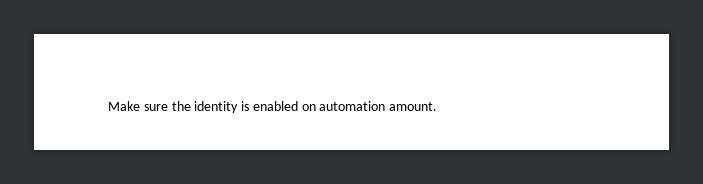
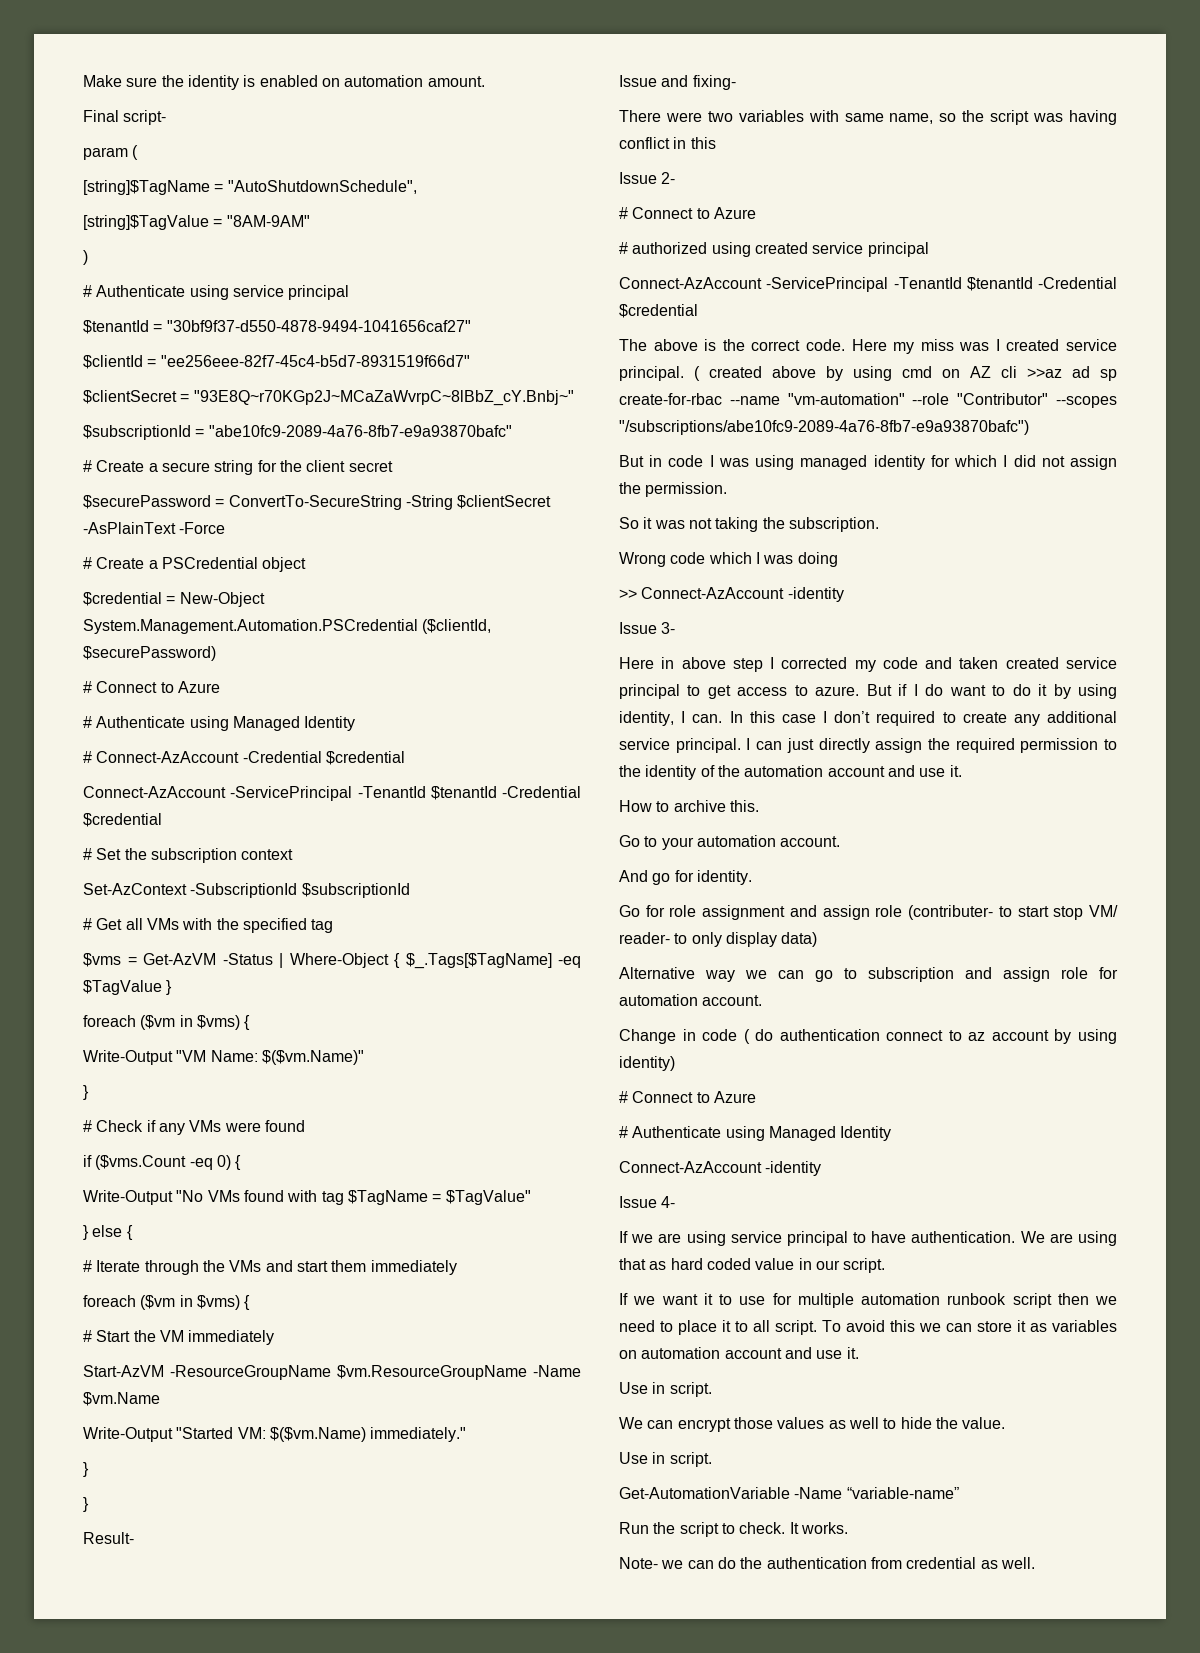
+ Final script-
+ param (
+ [string]$TagName = "AutoShutdownSchedule",
+ [string]$TagValue = "8AM-9AM"
+ )
+ # Authenticate using service principal
+ $tenantId = "30bf9f37-d550-4878-9494-1041656caf27"
+ $clientId = "ee256eee-82f7-45c4-b5d7-8931519f66d7"
+ $clientSecret = "93E8Q~r70KGp2J~MCaZaWvrpC~8lBbZ_cY.Bnbj~"
+ $subscriptionId = "abe10fc9-2089-4a76-8fb7-e9a93870bafc"
+ # Create a secure string for the client secret
+ $securePassword = ConvertTo-SecureString -String $clientSecret -AsPlainText -Force
+ # Create a PSCredential object
+ $credential = New-Object System.Management.Automation.PSCredential ($clientId, $securePassword)
+ # Connect to Azure
+ # Authenticate using Managed Identity
+ # Connect-AzAccount -Credential $credential
+ Connect-AzAccount -ServicePrincipal -TenantId $tenantId -Credential $credential
+ # Set the subscription context
+ Set-AzContext -SubscriptionId $subscriptionId
+ # Get all VMs with the specified tag
+ $vms = Get-AzVM -Status | Where-Object { $_.Tags[$TagName] -eq $TagValue }
+ foreach ($vm in $vms) {
+ Write-Output "VM Name: $($vm.Name)"
+ }
+ # Check if any VMs were found
+ if ($vms.Count -eq 0) {
+ Write-Output "No VMs found with tag $TagName = $TagValue"
+ } else {
+ # Iterate through the VMs and start them immediately
+ foreach ($vm in $vms) {
+ # Start the VM immediately
+ Start-AzVM -ResourceGroupName $vm.ResourceGroupName -Name $vm.Name
+ Write-Output "Started VM: $($vm.Name) immediately."
+ }
+ }
+ Result-
+ Issue and fixing-
+ There were two variables with same name, so the script was having conflict in this
+ Issue 2-
+ # Connect to Azure
+ # authorized using created service principal
+ Connect-AzAccount -ServicePrincipal -TenantId $tenantId -Credential $credential
+ The above is the correct code. Here my miss was I created service principal. ( created above by using cmd on AZ cli >>az ad sp create-for-rbac --name "vm-automation" --role "Contributor" --scopes "/subscriptions/abe10fc9-2089-4a76-8fb7-e9a93870bafc")
+ But in code I was using managed identity for which I did not assign the permission.
+ So it was not taking the subscription.
+ Wrong code which I was doing
+ >> Connect-AzAccount -identity
+ Issue 3-
+ Here in above step I corrected my code and taken created service principal to get access to azure. But if I do want to do it by using identity, I can. In this case I don’t required to create any additional service principal. I can just directly assign the required permission to the identity of the automation account and use it.
+ How to archive this.
+ Go to your automation account.
+ And go for identity.
+ Go for role assignment and assign role (contributer- to start stop VM/ reader- to only display data)
+ Alternative way we can go to subscription and assign role for automation account.
+ Change in code ( do authentication connect to az account by using identity)
+ # Connect to Azure
+ # Authenticate using Managed Identity
+ Connect-AzAccount -identity
+ Issue 4-
+ If we are using service principal to have authentication. We are using that as hard coded value in our script.
+ If we want it to use for multiple automation runbook script then we need to place it to all script. To avoid this we can store it as variables on automation account and use it.
+ Use in script.
+ We can encrypt those values as well to hide the value.
+ Use in script.
+ Get-AutomationVariable -Name “variable-name”
+ Run the script to check. It works.
+ Note- we can do the authentication from credential as well.

